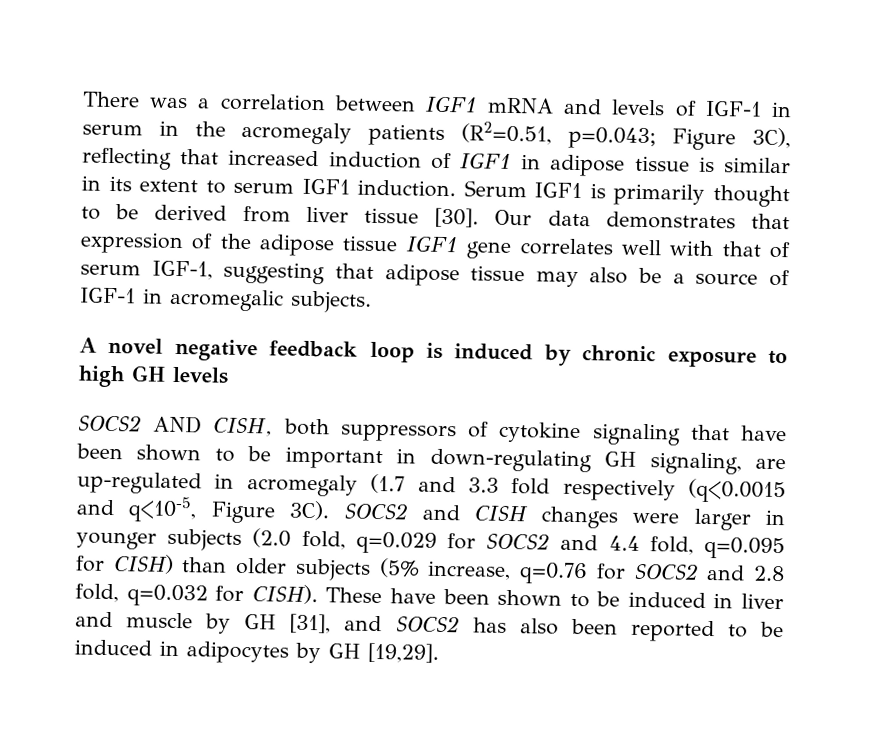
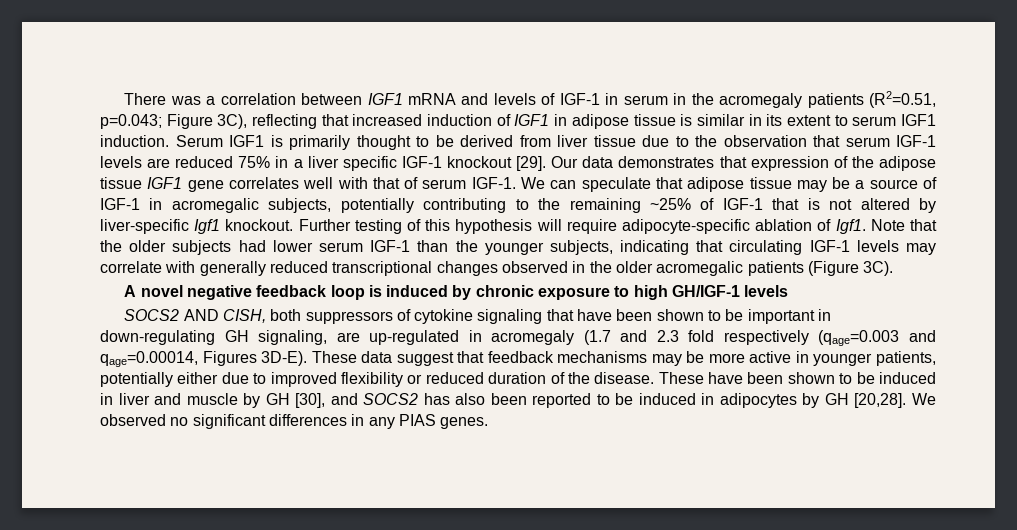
- Serum IGF1 is primarily thought to be derived from liver tissue [30].
+ Serum IGF1 is primarily thought to be derived from liver tissue due to the observation that serum IGF-1 levels are reduced 75% in a liver specific IGF-1 knockout [29].
- Our data demonstrates that expression of the adipose tissue IGF1 gene correlates well with that of serum IGF-1, suggesting that adipose tissue may also be a source of IGF-1 in acromegalic subjects.
+ Our data demonstrates that expression of the adipose tissue IGF1 gene correlates well with that of serum IGF-1. We can speculate that adipose tissue may be a source of IGF-1 in acromegalic subjects, potentially contributing to the remaining ~25% of IGF-1 that is not altered by liver-specific Igf1 knockout. Further testing of this hypothesis will require adipocyte-specific ablation of Igf1. Note that the older subjects had lower serum IGF-1 than the younger subjects, indicating that circulating IGF-1 levels may correlate with generally reduced transcriptional changes observed in the older acromegalic patients (Figure 3C).
- A novel negative feedback loop is induced by chronic exposure to high GH levels
+ A novel negative feedback loop is induced by chronic exposure to high GH/IGF-1 levels
- SOCS2 AND CISH, both suppressors of cytokine signaling that have been shown to be important in down-regulating GH signaling, are up-regulated in acromegaly (1.7 and 3.3 fold respectively (q<0.0015 and q<10-5, Figure 3C). SOCS2 and CISH changes were larger in younger subjects (2.0 fold, q=0.029 for SOCS2 and 4.4 fold, q=0.095 for CISH) than older subjects (5% increase, q=0.76 for SOCS2 and 2.8 fold, q=0.032 for CISH).
+ SOCS2 AND CISH, both suppressors of cytokine signaling that have been shown to be important in down-regulating GH signaling, are up-regulated in acromegaly (1.7 and 2.3 fold respectively (qage=0.003 and qage=0.00014, Figures 3D-E). These data suggest that feedback mechanisms may be more active in younger patients, potentially either due to improved flexibility or reduced duration of the disease.
- These have been shown to be induced in liver and muscle by GH [31], and SOCS2 has also been reported to be induced in adipocytes by GH [19,29].
+ These have been shown to be induced in liver and muscle by GH [30], and SOCS2 has also been reported to be induced in adipocytes by GH [20,28]. We observed no significant differences in any PIAS genes.

